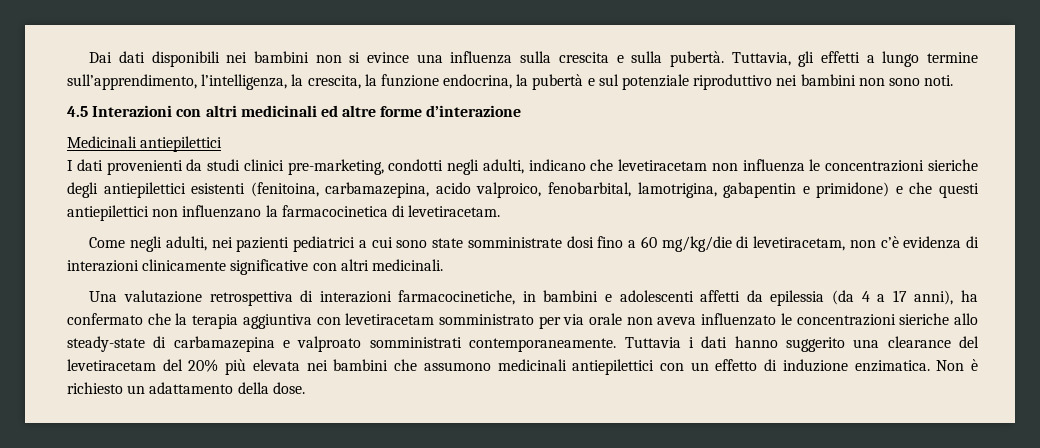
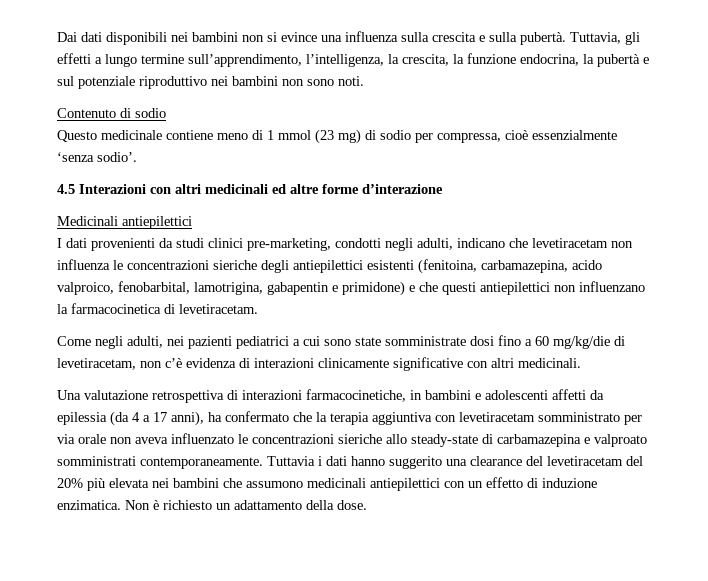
+ Contenuto di sodio
+ Questo medicinale contiene meno di 1 mmol (23 mg) di sodio per compressa, cioè essenzialmente ‘senza sodio’.

